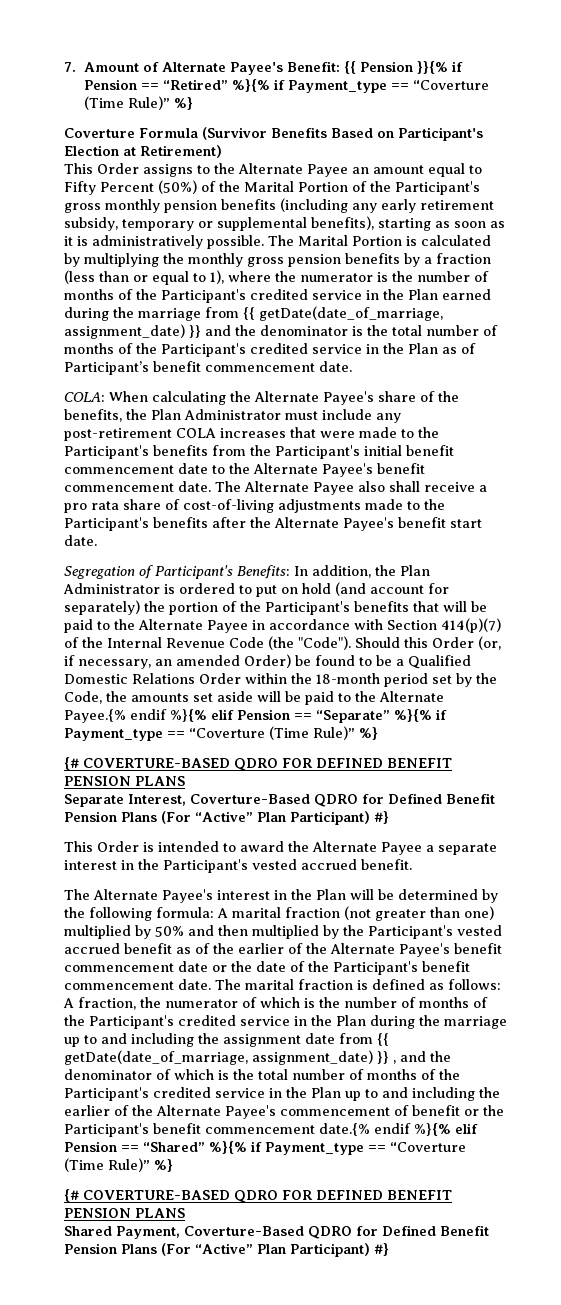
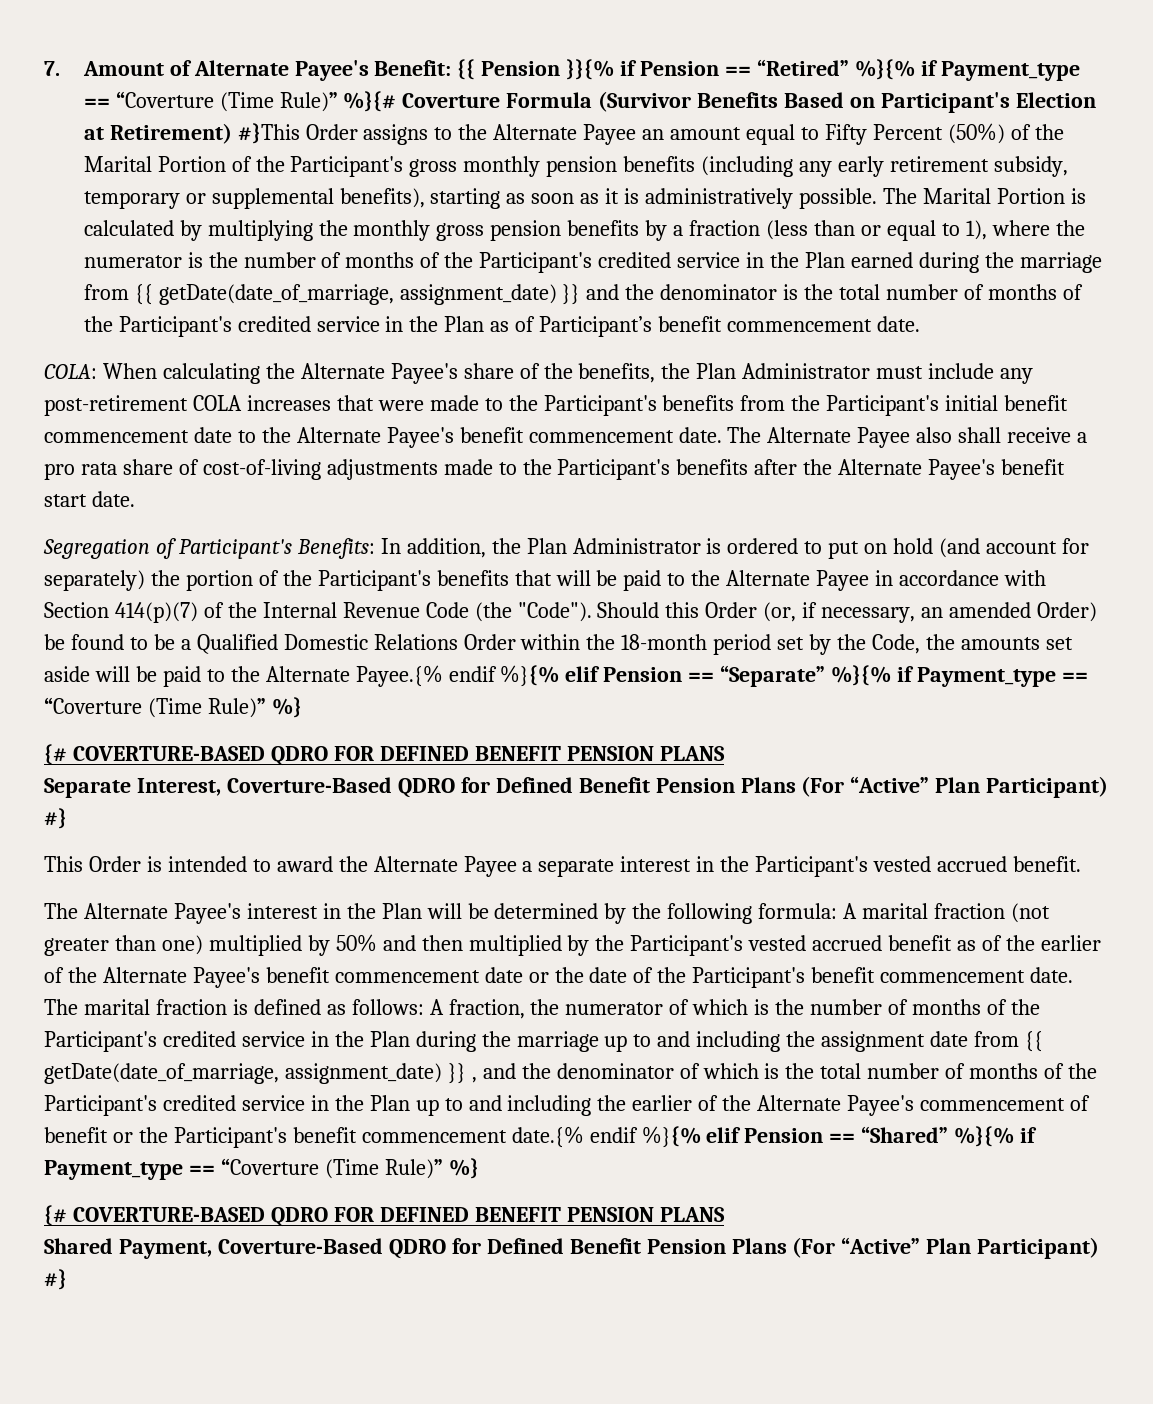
- {{ Pension }}{% if Pension == “Retired” %}{% if Payment_type == “Coverture (Time Rule)” %}
- Coverture Formula (Survivor Benefits Based on Participant's Election at Retirement)
- This Order assigns to the Alternate Payee an amount equal to Fifty Percent (50%) of the Marital Portion of the Participant's gross monthly pension benefits (including any early retirement subsidy, temporary or supplemental benefits), starting as soon as it is administratively possible.
+ {{ Pension }}{% if Pension == “Retired” %}{% if Payment_type == “Coverture (Time Rule)” %}{# Coverture Formula (Survivor Benefits Based on Participant's Election at Retirement) #}This Order assigns to the Alternate Payee an amount equal to Fifty Percent (50%) of the Marital Portion of the Participant's gross monthly pension benefits (including any early retirement subsidy, temporary or supplemental benefits), starting as soon as it is administratively possible.

